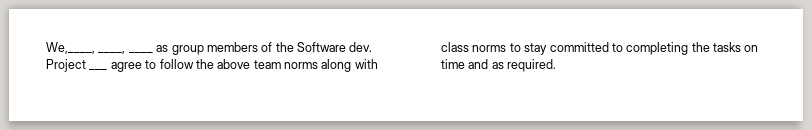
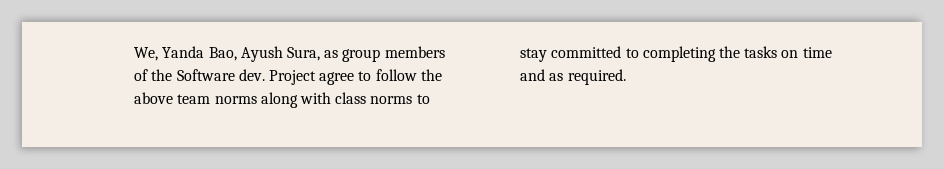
- We,____, ____, ____ as group members of the Software dev.
+ We, Yanda Bao, Ayush Sura, as group members of the Software dev.
- Project ___ agree to follow the above team norms along with class norms to stay committed to completing the tasks on time and as required.
+ Project agree to follow the above team norms along with class norms to stay committed to completing the tasks on time and as required.

